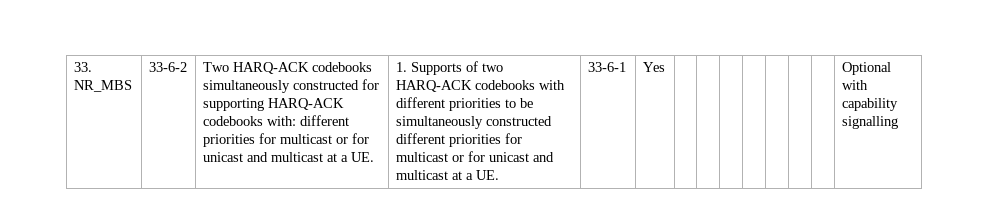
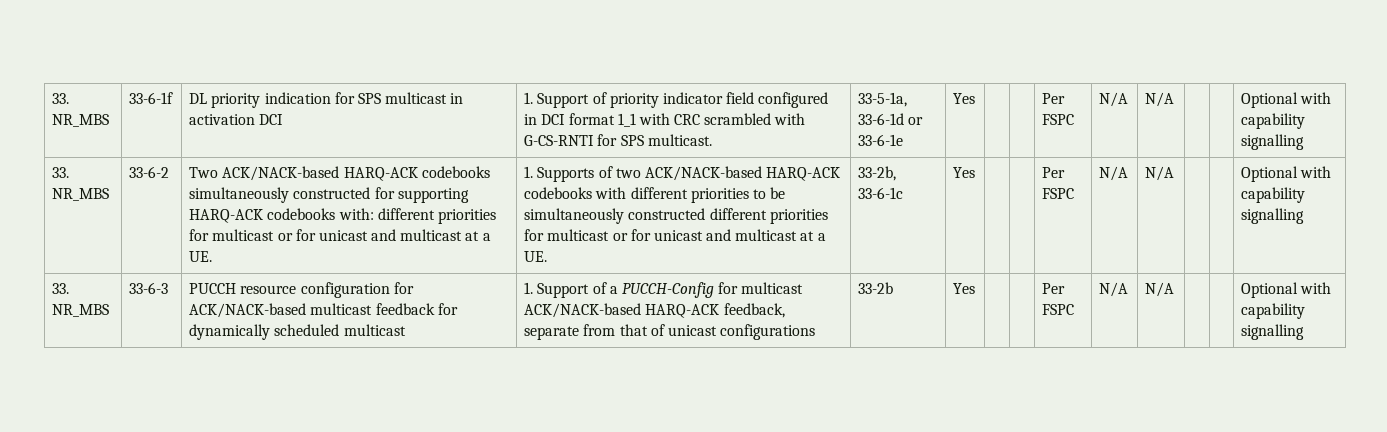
+ 33. NR_MBS | 33-6-1f | DL priority indication for SPS multicast in activation DCI | 1. Support of priority indicator field configured in DCI format 1_1 with CRC scrambled with G-CS-RNTI for SPS multicast. | 33-5-1a, 33-6-1d or 33-6-1e | Yes | | | Per FSPC | N/A | N/A | | | Optional with capability signalling
- Two HARQ-ACK codebooks simultaneously constructed for supporting HARQ-ACK codebooks with: different priorities for multicast or for unicast and multicast at a UE.
+ Two ACK/NACK-based HARQ-ACK codebooks simultaneously constructed for supporting HARQ-ACK codebooks with: different priorities for multicast or for unicast and multicast at a UE.
- 1. Supports of two HARQ-ACK codebooks with different priorities to be simultaneously constructed different priorities for multicast or for unicast and multicast at a UE.
+ 1. Supports of two ACK/NACK-based HARQ-ACK codebooks with different priorities to be simultaneously constructed different priorities for multicast or for unicast and multicast at a UE.
- 33-6-1 | Yes | | | | | | | | Optional with capability signalling
+ 33-2b, 33-6-1c | Yes | | | Per FSPC | N/A | N/A | | | Optional with capability signalling
+ 33. NR_MBS | 33-6-3 | PUCCH resource configuration for ACK/NACK-based multicast feedback for dynamically scheduled multicast | 1. Support of a PUCCH-Config for multicast ACK/NACK-based HARQ-ACK feedback, separate from that of unicast configurations | 33-2b | Yes | | | Per FSPC | N/A | N/A | | | Optional with capability signalling

